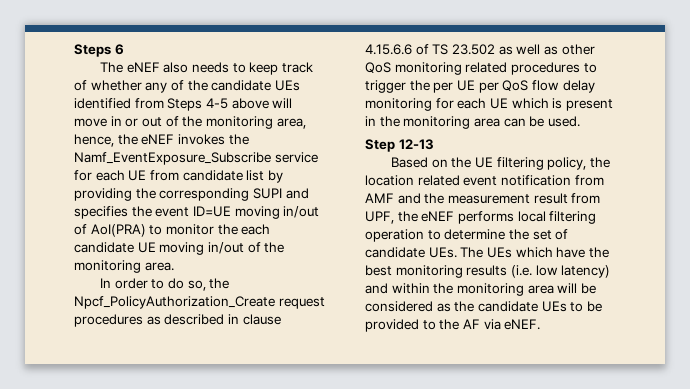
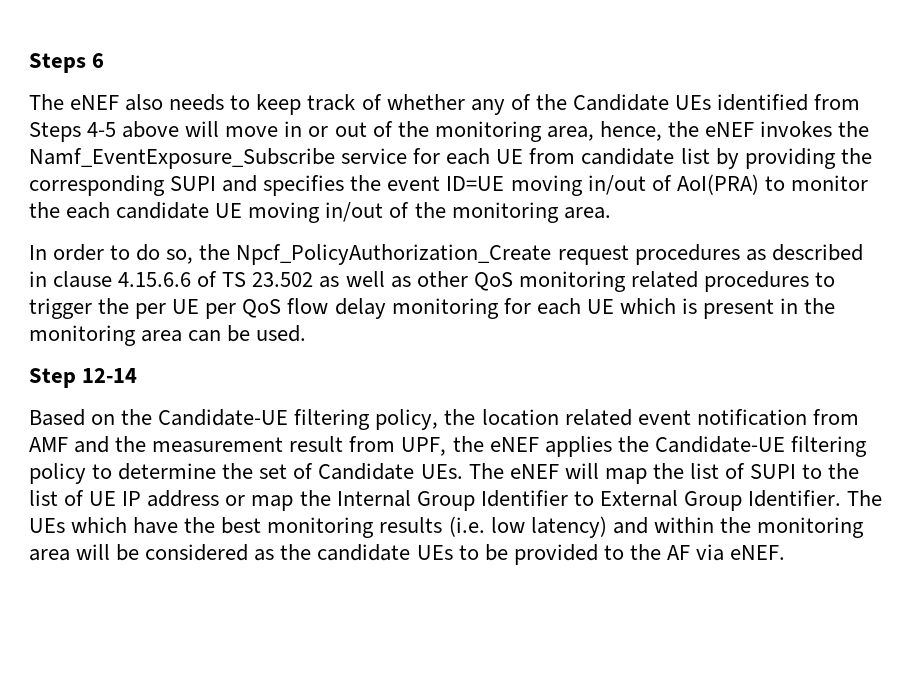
- The eNEF also needs to keep track of whether any of the candidate UEs identified from Steps 4-5 above will move in or out of the monitoring area, hence, the eNEF invokes the Namf_EventExposure_Subscribe service for each UE from candidate list by providing the corresponding SUPI and specifies the event ID=UE moving in/out of AoI(PRA) to monitor the each candidate UE moving in/out of the monitoring area.
+ The eNEF also needs to keep track of whether any of the Candidate UEs identified from Steps 4-5 above will move in or out of the monitoring area, hence, the eNEF invokes the Namf_EventExposure_Subscribe service for each UE from candidate list by providing the corresponding SUPI and specifies the event ID=UE moving in/out of AoI(PRA) to monitor the each candidate UE moving in/out of the monitoring area.
- Step 12-13
+ Step 12-14
- Based on the UE filtering policy, the location related event notification from AMF and the measurement result from UPF, the eNEF performs local filtering operation to determine the set of candidate UEs. The UEs which have the best monitoring results (i.e. low latency) and within the monitoring area will be considered as the candidate UEs to be provided to the AF via eNEF.
+ Based on the Candidate-UE filtering policy, the location related event notification from AMF and the measurement result from UPF, the eNEF applies the Candidate-UE filtering policy to determine the set of Candidate UEs. The eNEF will map the list of SUPI to the list of UE IP address or map the Internal Group Identifier to External Group Identifier. The UEs which have the best monitoring results (i.e. low latency) and within the monitoring area will be considered as the candidate UEs to be provided to the AF via eNEF.

